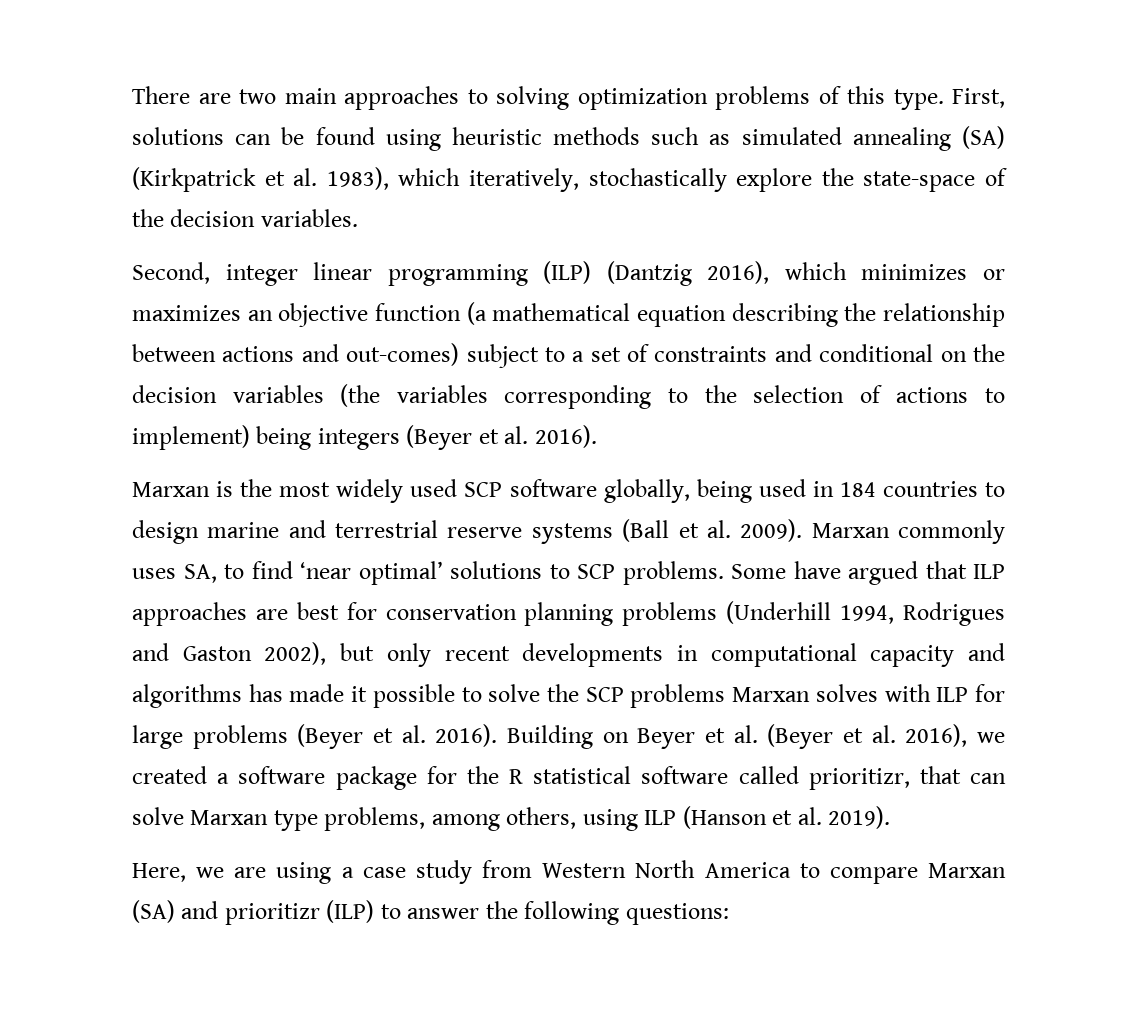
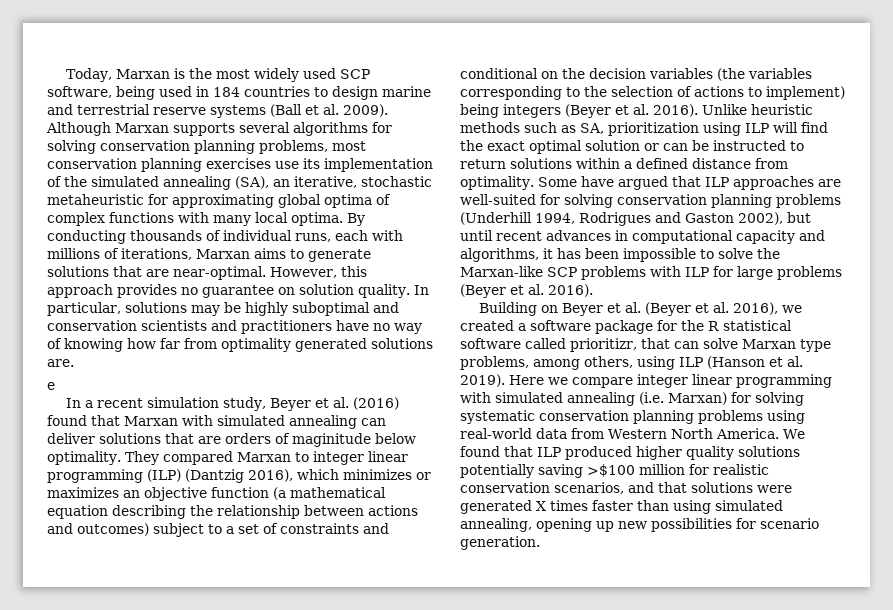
- There are two main approaches to solving optimization problems of this type. First, solutions can be found using heuristic methods such as simulated annealing (SA) (Kirkpatrick et al. 1983), which iteratively, stochastically explore the state-space of the decision variables.
- Second, integer linear programming (ILP) (Dantzig 2016), which minimizes or maximizes an objective function (a mathematical equation describing the relationship between actions and out-comes) subject to a set of constraints and conditional on the decision variables (the variables corresponding to the selection of actions to implement) being integers (Beyer et al. 2016).
- Marxan is the most widely used SCP software globally, being used in 184 countries to design marine and terrestrial reserve systems (Ball et al. 2009). Marxan commonly uses SA, to find ‘near optimal’ solutions to SCP problems.
+ Today, Marxan is the most widely used SCP software, being used in 184 countries to design marine and terrestrial reserve systems (Ball et al. 2009). Although Marxan supports several algorithms for solving conservation planning problems, most conservation planning exercises use its implementation of the simulated annealing (SA), an iterative, stochastic metaheuristic for approximating global optima of complex functions with many local optima. By conducting thousands of individual runs, each with millions of iterations, Marxan aims to generate solutions that are near-optimal. However, this approach provides no guarantee on solution quality. In particular, solutions may be highly suboptimal and conservation scientists and practitioners have no way of knowing how far from optimality generated solutions are.
+ e
+ In a recent simulation study, Beyer et al. (2016) found that Marxan with simulated annealing can deliver solutions that are orders of maginitude below optimality. They compared Marxan to integer linear programming (ILP) (Dantzig 2016), which minimizes or maximizes an objective function (a mathematical equation describing the relationship between actions and outcomes) subject to a set of constraints and conditional on the decision variables (the variables corresponding to the selection of actions to implement) being integers (Beyer et al. 2016). Unlike heuristic methods such as SA, prioritization using ILP will find the exact optimal solution or can be instructed to return solutions within a defined distance from optimality.
- Some have argued that ILP approaches are best for conservation planning problems (Underhill 1994, Rodrigues and Gaston 2002), but only recent developments in computational capacity and algorithms has made it possible to solve the SCP problems Marxan solves with ILP for large problems (Beyer et al. 2016). Building on Beyer et al. (Beyer et al. 2016), we created a software package for the R statistical software called prioritizr, that can solve Marxan type problems, among others, using ILP (Hanson et al. 2019).
- Here, we are using a case study from Western North America to compare Marxan (SA) and prioritizr (ILP) to answer the following questions:
+ Some have argued that ILP approaches are well-suited for solving conservation planning problems (Underhill 1994, Rodrigues and Gaston 2002), but until recent advances in computational capacity and algorithms, it has been impossible to solve the Marxan-like SCP problems with ILP for large problems (Beyer et al. 2016).
+ Building on Beyer et al. (Beyer et al. 2016), we created a software package for the R statistical software called prioritizr, that can solve Marxan type problems, among others, using ILP (Hanson et al. 2019). Here we compare integer linear programming with simulated annealing (i.e. Marxan) for solving systematic conservation planning problems using real-world data from Western North America. We found that ILP produced higher quality solutions potentially saving >$100 million for realistic conservation scenarios, and that solutions were generated X times faster than using simulated annealing, opening up new possibilities for scenario generation.

